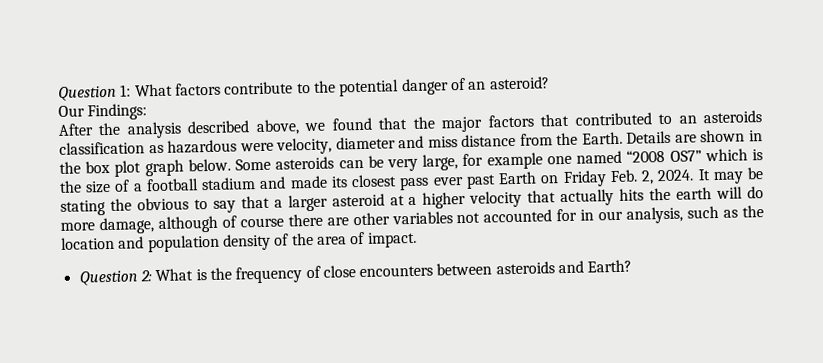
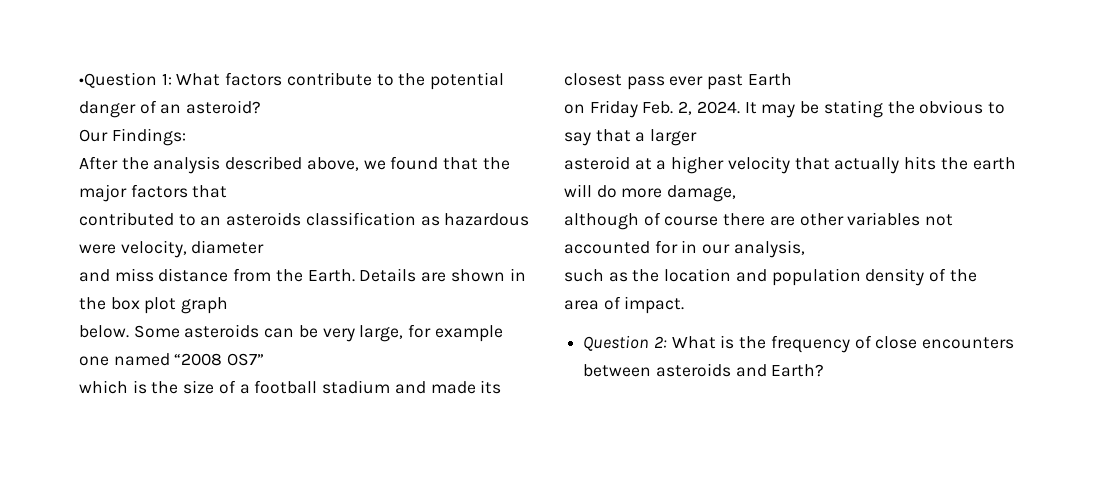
- Question 1: What factors contribute to the potential danger of an asteroid?
+ •Question 1: What factors contribute to the potential danger of an asteroid?
- After the analysis described above, we found that the major factors that contributed to an asteroids classification as hazardous were velocity, diameter and miss distance from the Earth.
+ After the analysis described above, we found that the major factors that
+ contributed to an asteroids classification as hazardous were velocity, diameter
+ and miss distance from the Earth.
- Details are shown in the box plot graph below.
+ Details are shown in the box plot graph
+ below.
- Some asteroids can be very large, for example one named “2008 OS7” which is the size of a football stadium and made its closest pass ever past Earth on Friday Feb. 2, 2024.
+ Some asteroids can be very large, for example one named “2008 OS7”
+ which is the size of a football stadium and made its closest pass ever past Earth
+ on Friday Feb. 2, 2024.
- It may be stating the obvious to say that a larger asteroid at a higher velocity that actually hits the earth will do more damage, although of course there are other variables not accounted for in our analysis, such as the location and population density of the area of impact.
+ It may be stating the obvious to say that a larger
+ asteroid at a higher velocity that actually hits the earth will do more damage,
+ although of course there are other variables not accounted for in our analysis,
+ such as the location and population density of the area of impact.

